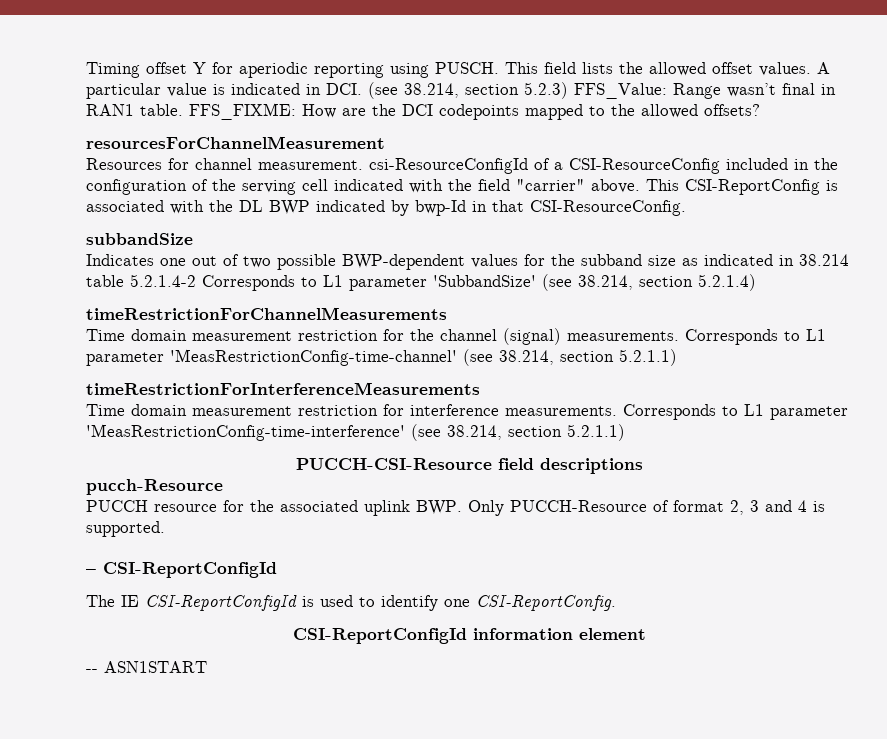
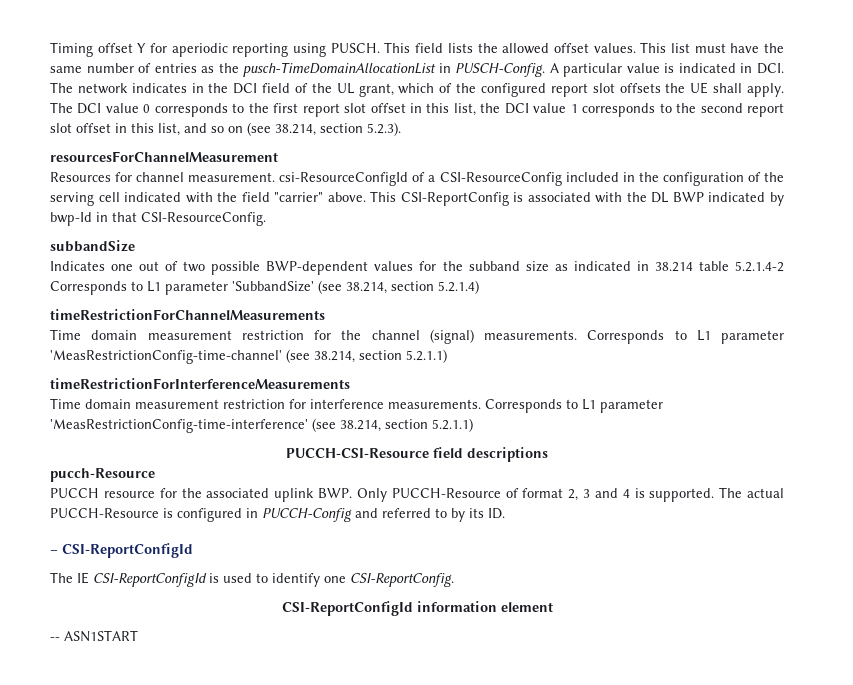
+ This list must have the same number of entries as the pusch-TimeDomainAllocationList in PUSCH-Config.
- A particular value is indicated in DCI. (see 38.214, section 5.2.3) FFS_Value: Range wasn’t final in RAN1 table. FFS_FIXME: How are the DCI codepoints mapped to the allowed offsets?
+ A particular value is indicated in DCI. The network indicates in the DCI field of the UL grant, which of the configured report slot offsets the UE shall apply. The DCI value 0 corresponds to the first report slot offset in this list, the DCI value 1 corresponds to the second report slot offset in this list, and so on (see 38.214, section 5.2.3).
+ The actual PUCCH-Resource is configured in PUCCH-Config and referred to by its ID.

